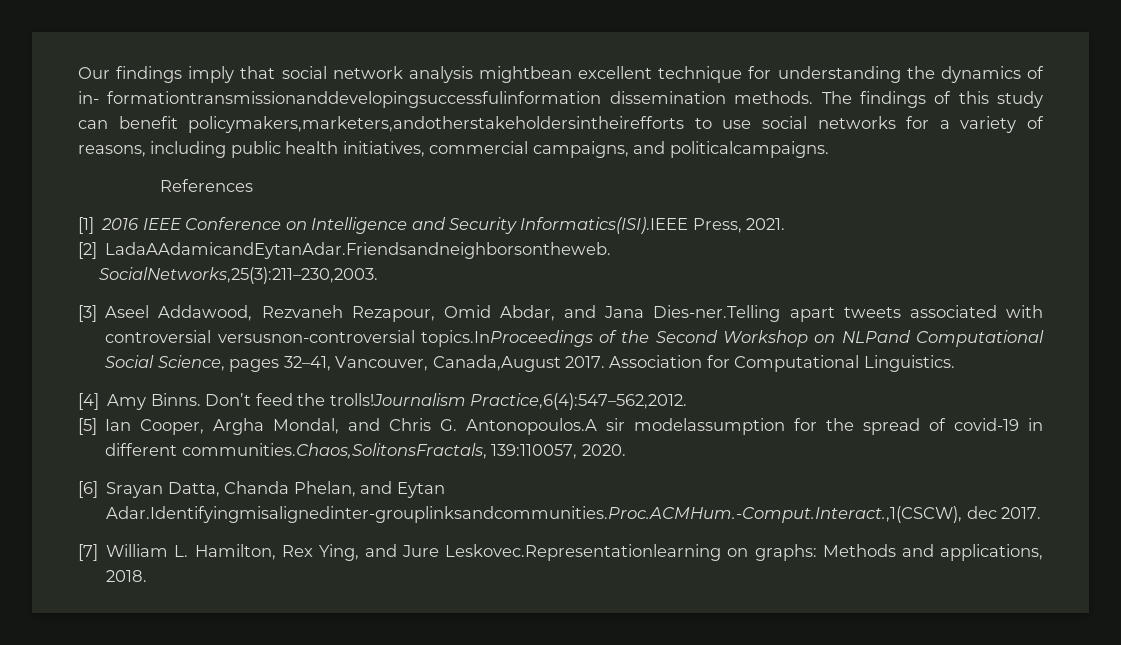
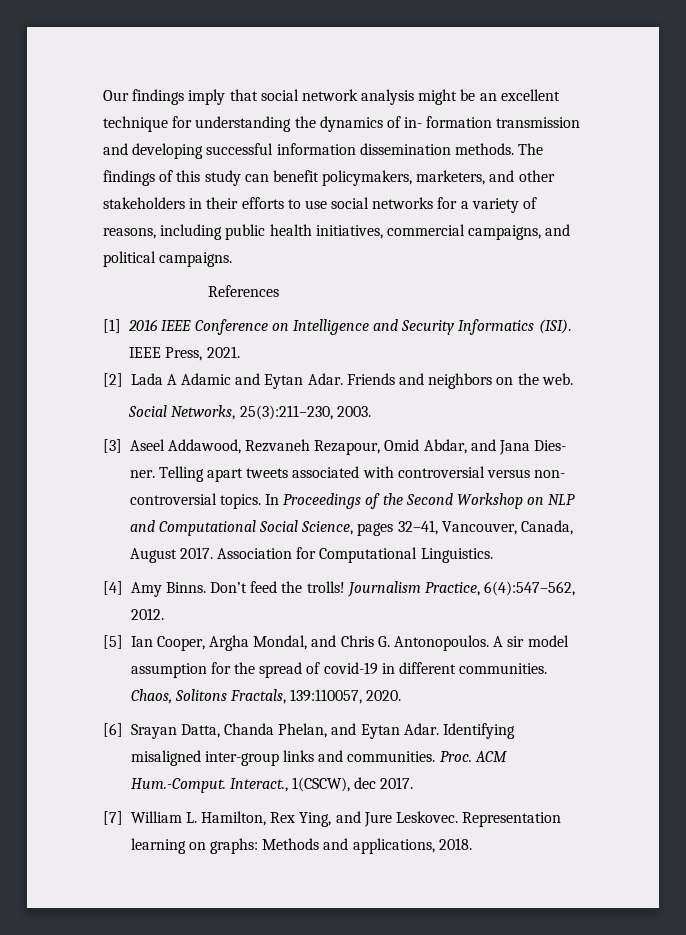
- Our findings imply that social network analysis mightbean excellent technique for understanding the dynamics of in- formationtransmissionanddevelopingsuccessfulinformation dissemination methods.
+ Our findings imply that social network analysis might be an excellent technique for understanding the dynamics of in- formation transmission and developing successful information dissemination methods.
- The findings of this study can benefit policymakers,marketers,andotherstakeholdersintheirefforts to use social networks for a variety of reasons, including public health initiatives, commercial campaigns, and politicalcampaigns.
+ The findings of this study can benefit policymakers, marketers, and other stakeholders in their efforts to use social networks for a variety of reasons, including public health initiatives, commercial campaigns, and political campaigns.
- [1] 2016 IEEE Conference on Intelligence and Security Informatics(ISI).IEEE Press, 2021.
+ [1] 2016 IEEE Conference on Intelligence and Security Informatics (ISI). IEEE Press, 2021.
- [2] LadaAAdamicandEytanAdar.Friendsandneighborsontheweb.
- SocialNetworks,25(3):211–230,2003.
+ [2] Lada A Adamic and Eytan Adar. Friends and neighbors on the web.
+ Social Networks, 25(3):211–230, 2003.
- [3] Aseel Addawood, Rezvaneh Rezapour, Omid Abdar, and Jana Dies-ner.Telling apart tweets associated with controversial versusnon-controversial topics.InProceedings of the Second Workshop on NLPand Computational Social Science, pages 32–41, Vancouver, Canada,August 2017.
+ [3] Aseel Addawood, Rezvaneh Rezapour, Omid Abdar, and Jana Dies- ner. Telling apart tweets associated with controversial versus non- controversial topics. In Proceedings of the Second Workshop on NLP and Computational Social Science, pages 32–41, Vancouver, Canada, August 2017.
- Don’t feed the trolls!Journalism Practice,6(4):547–562,2012.
+ Don’t feed the trolls! Journalism Practice, 6(4):547–562, 2012.
- [5] Ian Cooper, Argha Mondal, and Chris G. Antonopoulos.A sir modelassumption for the spread of covid-19 in different communities.Chaos,SolitonsFractals, 139:110057, 2020.
+ [5] Ian Cooper, Argha Mondal, and Chris G. Antonopoulos. A sir model assumption for the spread of covid-19 in different communities. Chaos, Solitons Fractals, 139:110057, 2020.
- [6] Srayan Datta, Chanda Phelan, and Eytan Adar.Identifyingmisalignedinter-grouplinksandcommunities.Proc.ACMHum.-Comput.Interact.,1(CSCW), dec 2017.
+ [6] Srayan Datta, Chanda Phelan, and Eytan Adar. Identifying misaligned inter-group links and communities. Proc. ACM Hum.-Comput. Interact., 1(CSCW), dec 2017.
- [7] William L. Hamilton, Rex Ying, and Jure Leskovec.Representationlearning on graphs: Methods and applications, 2018.
+ [7] William L. Hamilton, Rex Ying, and Jure Leskovec. Representation learning on graphs: Methods and applications, 2018.

